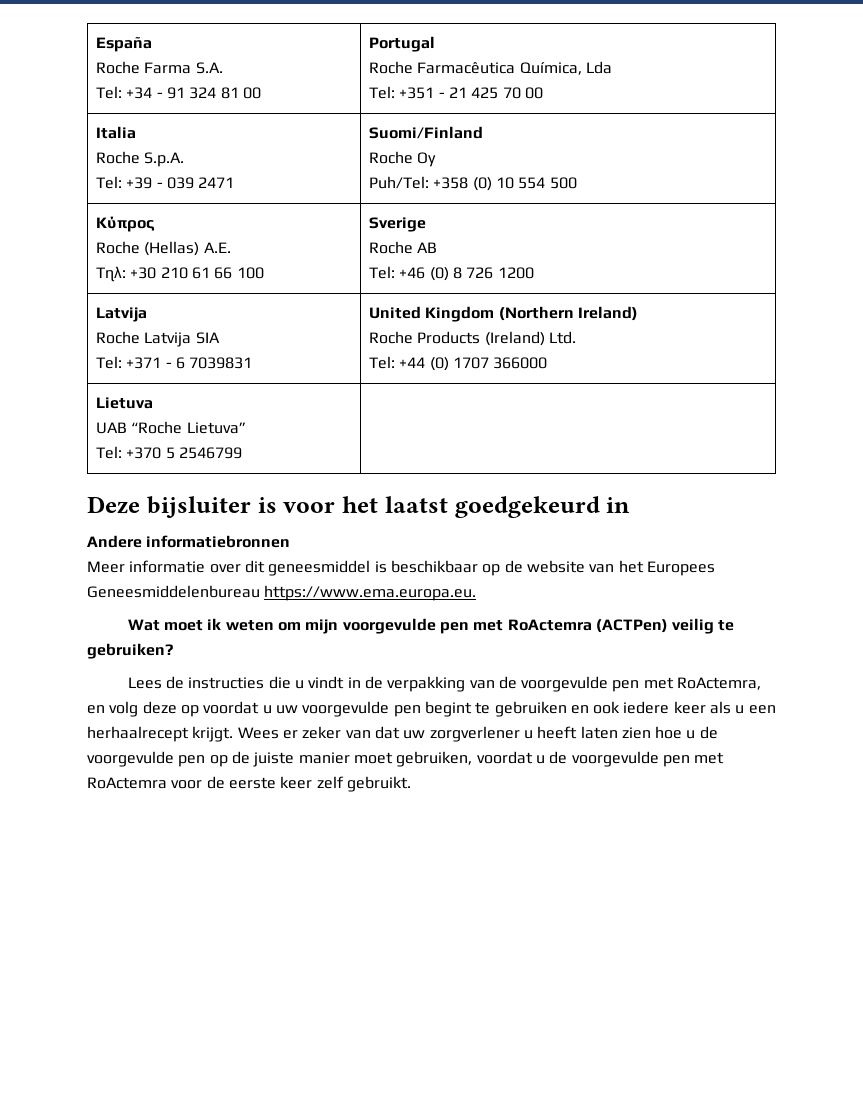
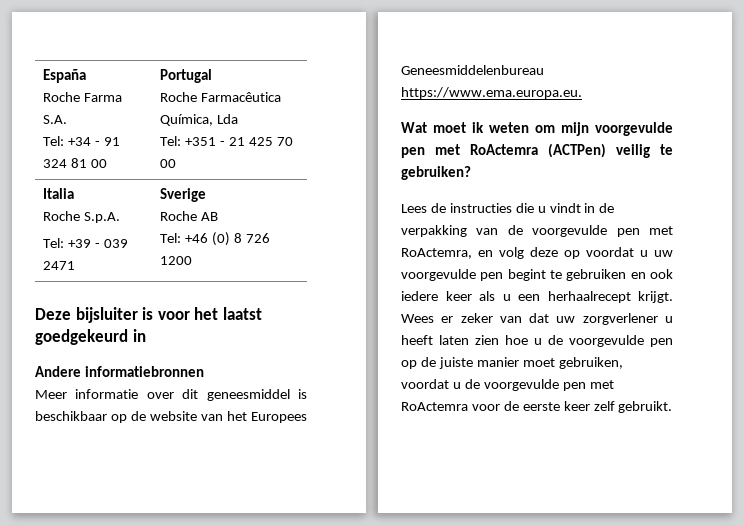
  Italia
  Roche S.p.A.
- Tel: +39 - 039 2471 | Suomi/Finland
- Roche Oy
- Puh/Tel: +358 (0) 10 554 500
- Kύπρος
- Roche (Hellas) A.E.
- Τηλ: +30 210 61 66 100 | Sverige
+ Tel: +39 - 039 2471 | Sverige
  Roche AB
  Tel: +46 (0) 8 726 1200
- Latvija
- Roche Latvija SIA
- Tel: +371 - 6 7039831 | United Kingdom (Northern Ireland)
- Roche Products (Ireland) Ltd.
- Tel: +44 (0) 1707 366000
- Lietuva
- UAB “Roche Lietuva”
- Tel: +370 5 2546799 |

